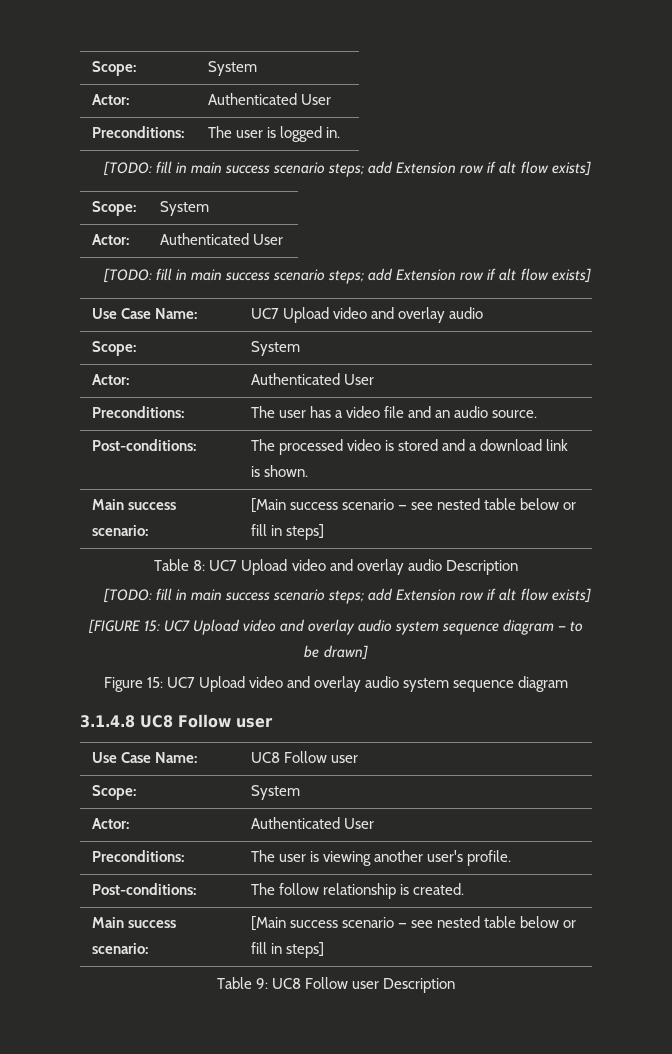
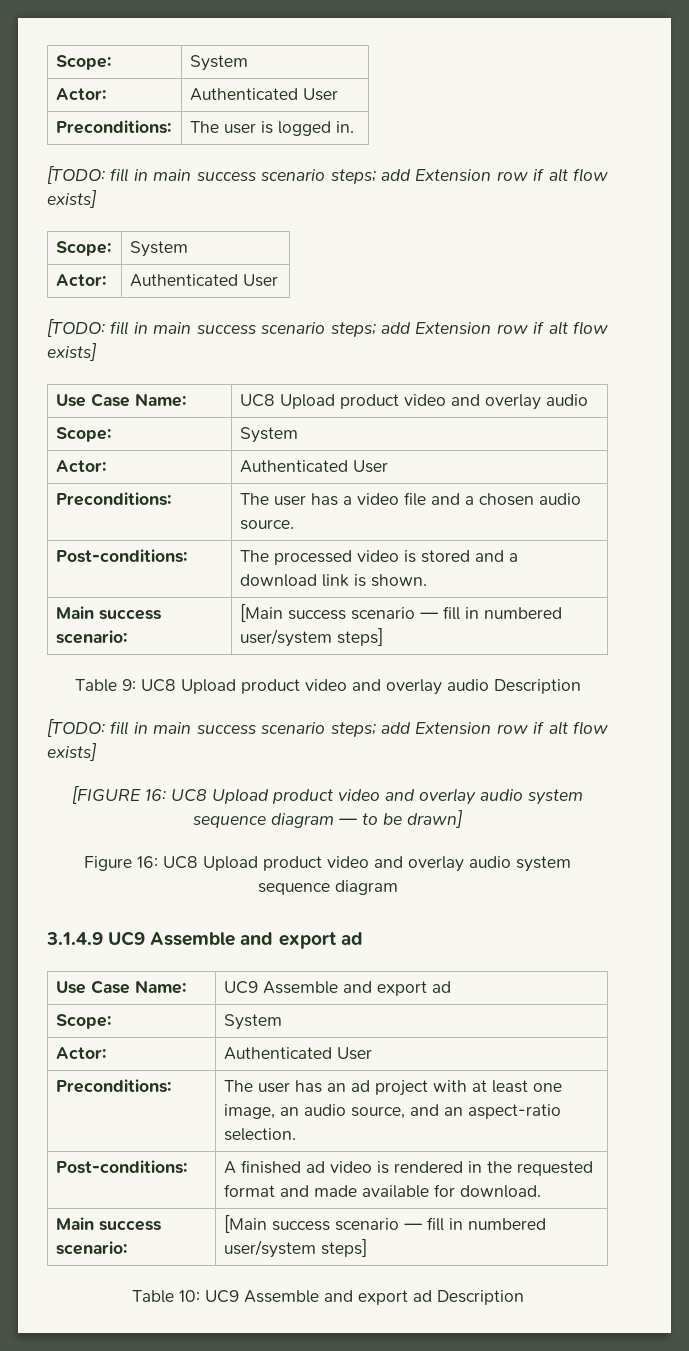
- Use Case Name: | UC7 Upload video and overlay audio
+ Use Case Name: | UC8 Upload product video and overlay audio
- Preconditions: | The user has a video file and an audio source.
+ Preconditions: | The user has a video file and a chosen audio source.
  Post-conditions: | The processed video is stored and a download link is shown.
- Main success scenario: | [Main success scenario — see nested table below or fill in steps]
- Table 8: UC7 Upload video and overlay audio Description
+ Main success scenario: | [Main success scenario — fill in numbered user/system steps]
+ Table 9: UC8 Upload product video and overlay audio Description
- [FIGURE 15: UC7 Upload video and overlay audio system sequence diagram — to be drawn]
+ [FIGURE 16: UC8 Upload product video and overlay audio system sequence diagram — to be drawn]
- Figure 15: UC7 Upload video and overlay audio system sequence diagram
+ Figure 16: UC8 Upload product video and overlay audio system sequence diagram
- 3.1.4.8 UC8 Follow user
- Use Case Name: | UC8 Follow user
+ 3.1.4.9 UC9 Assemble and export ad
+ Use Case Name: | UC9 Assemble and export ad
  Scope: | System
  Actor: | Authenticated User
- Preconditions: | The user is viewing another user's profile.
- Post-conditions: | The follow relationship is created.
- Main success scenario: | [Main success scenario — see nested table below or fill in steps]
- Table 9: UC8 Follow user Description
+ Preconditions: | The user has an ad project with at least one image, an audio source, and an aspect-ratio selection.
+ Post-conditions: | A finished ad video is rendered in the requested format and made available for download.
+ Main success scenario: | [Main success scenario — fill in numbered user/system steps]
+ Table 10: UC9 Assemble and export ad Description

